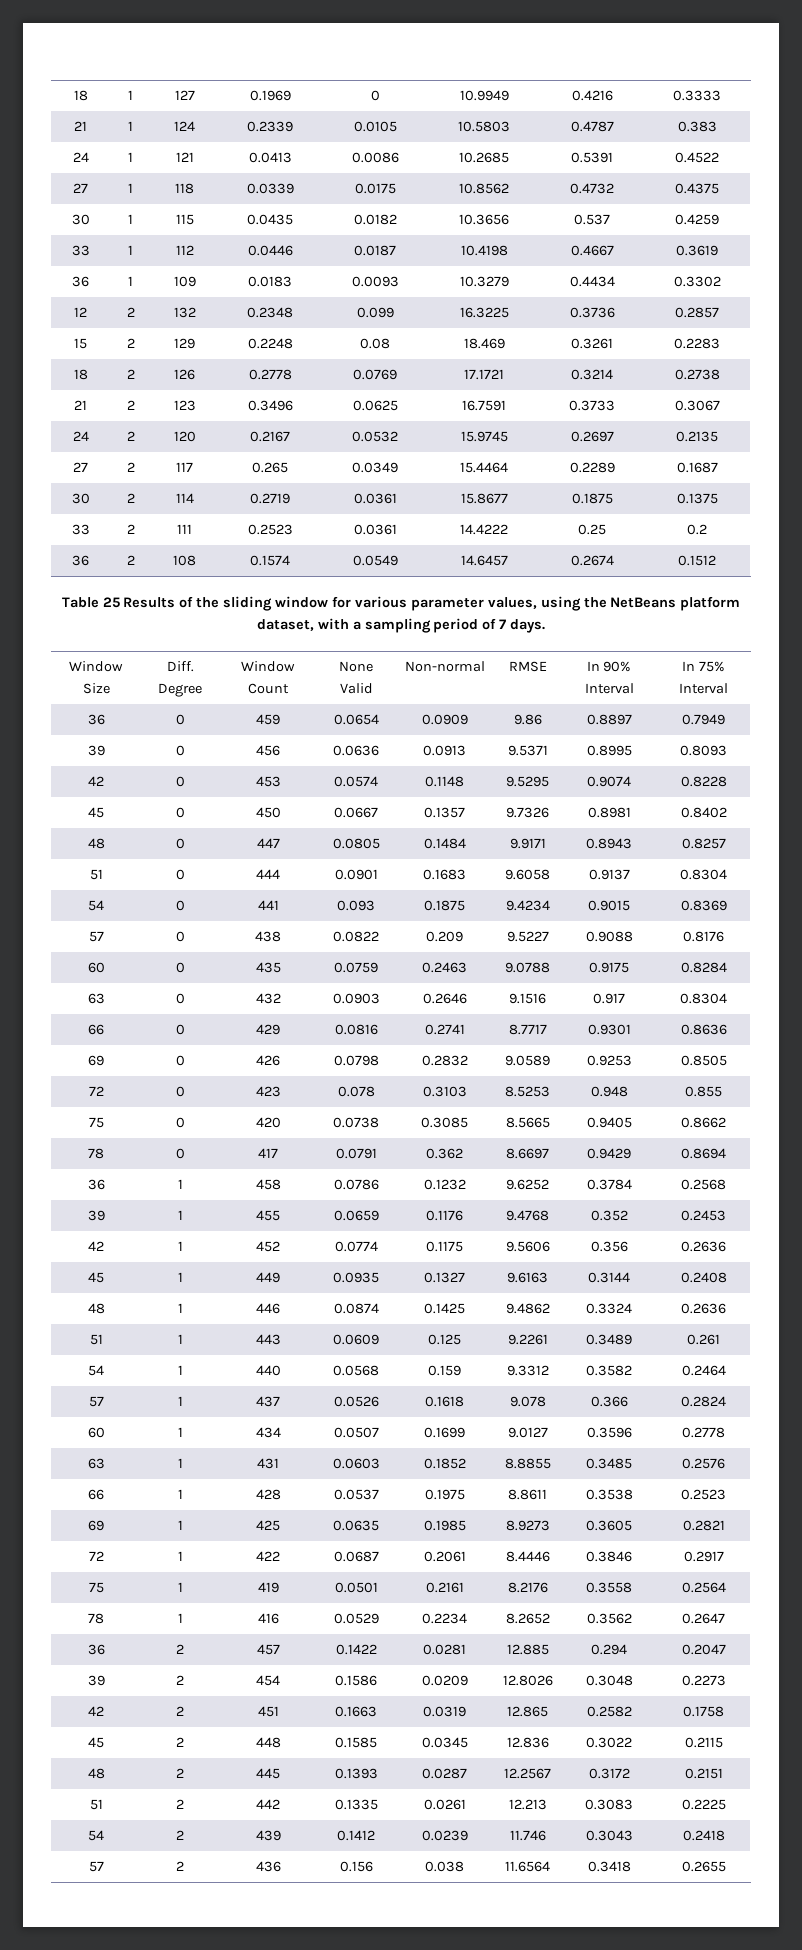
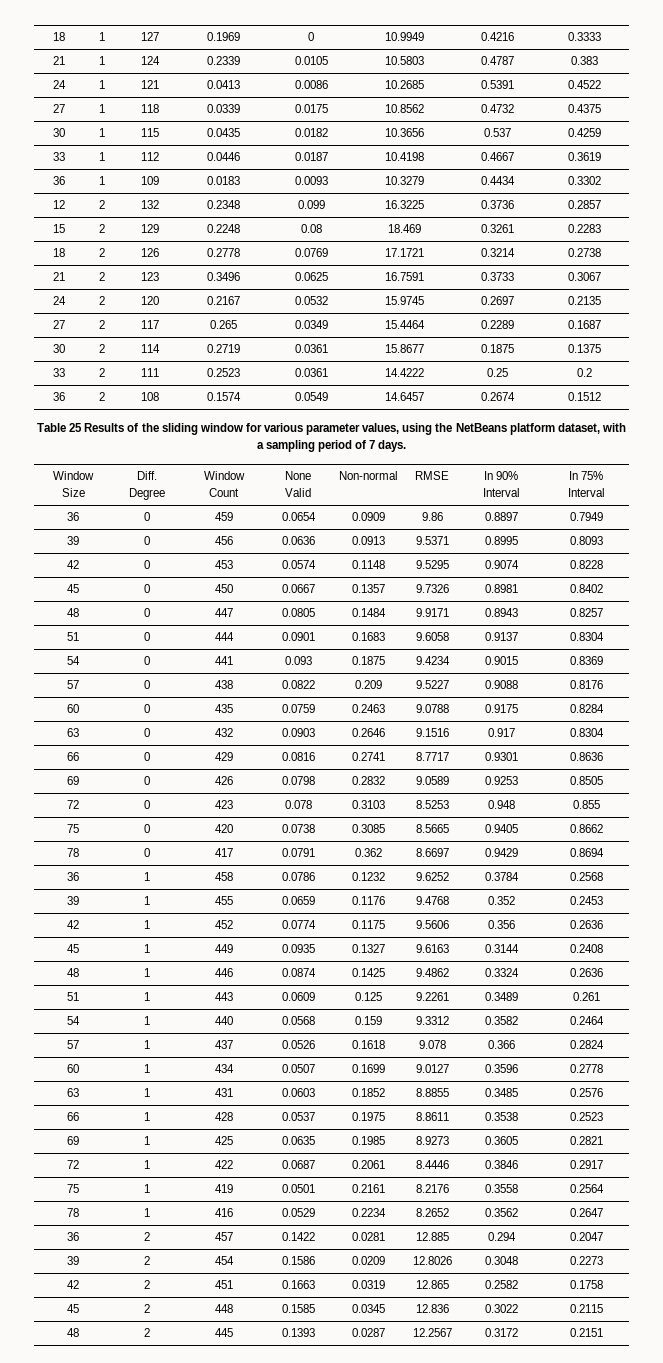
- 51 | 2 | 442 | 0.1335 | 0.0261 | 12.213 | 0.3083 | 0.2225
- 54 | 2 | 439 | 0.1412 | 0.0239 | 11.746 | 0.3043 | 0.2418
- 57 | 2 | 436 | 0.156 | 0.038 | 11.6564 | 0.3418 | 0.2655

